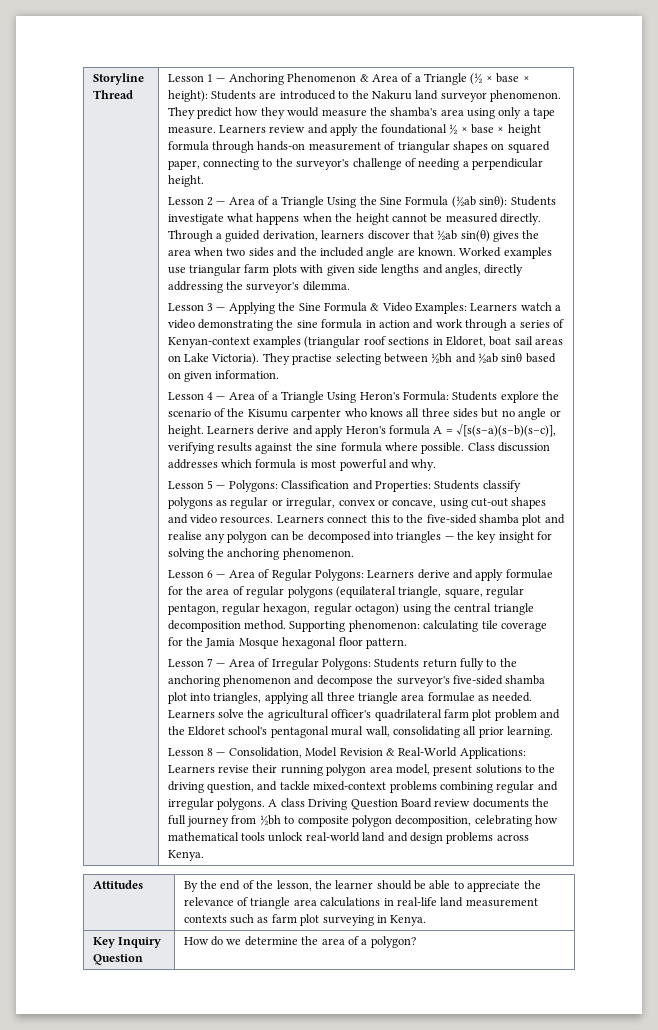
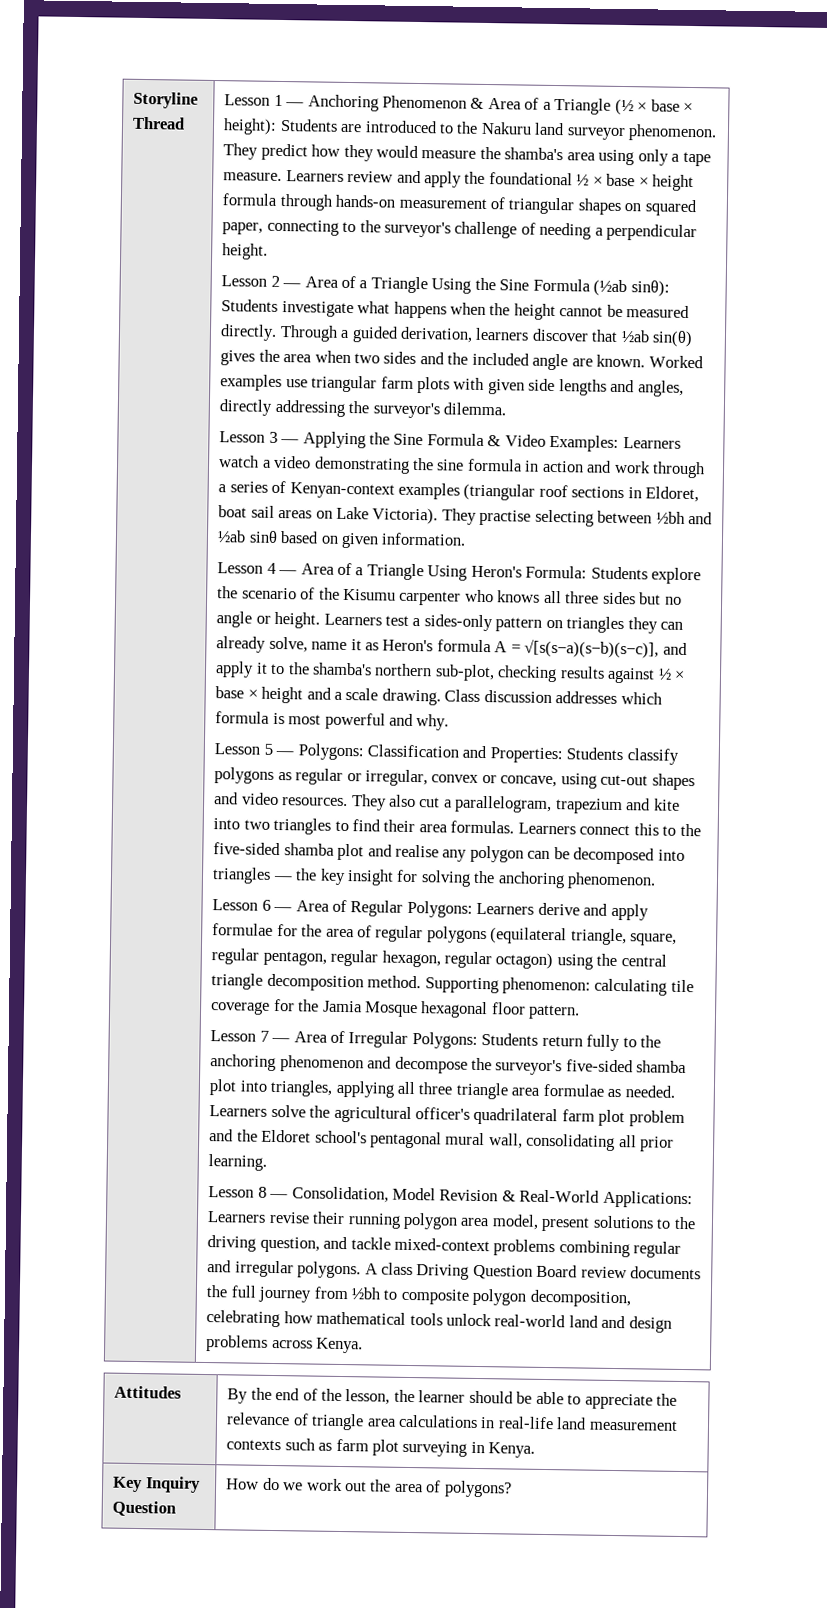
- Learners derive and apply Heron's formula A = √[s(s−a)(s−b)(s−c)], verifying results against the sine formula where possible.
+ Learners test a sides-only pattern on triangles they can already solve, name it as Heron's formula A = √[s(s−a)(s−b)(s−c)], and apply it to the shamba's northern sub-plot, checking results against ½ × base × height and a scale drawing.
+ They also cut a parallelogram, trapezium and kite into two triangles to find their area formulas.
- Key Inquiry Question | How do we determine the area of a polygon?
+ Key Inquiry Question | How do we work out the area of polygons?

